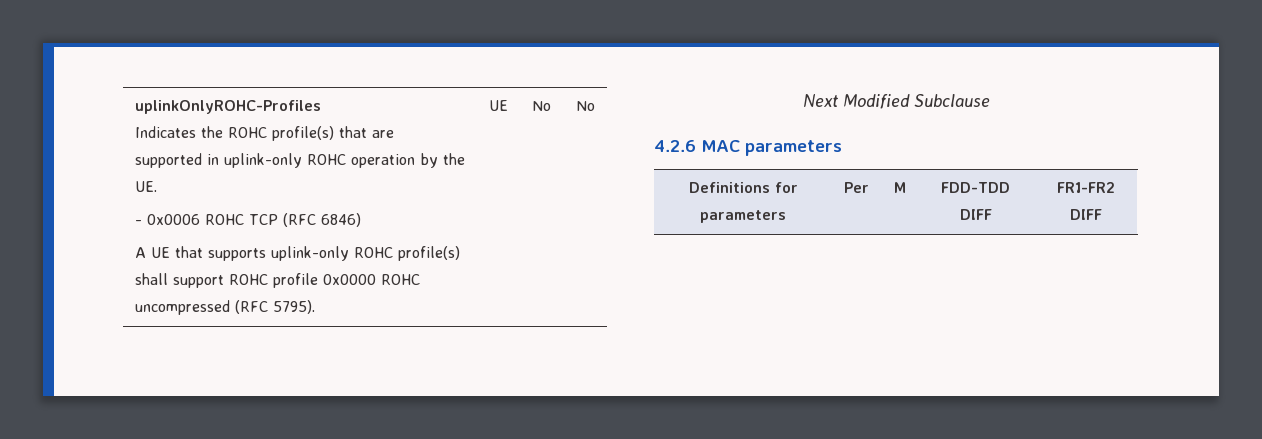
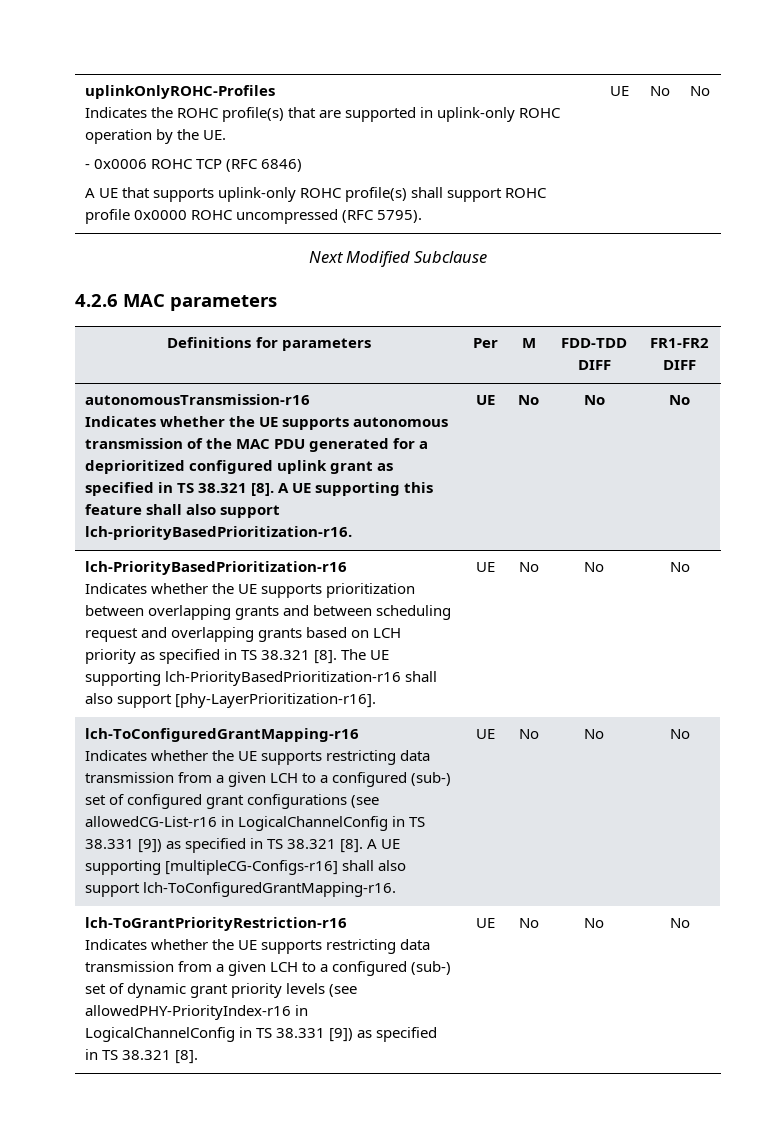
+ autonomousTransmission-r16
+ Indicates whether the UE supports autonomous transmission of the MAC PDU generated for a deprioritized configured uplink grant as specified in TS 38.321 [8]. A UE supporting this feature shall also support lch-priorityBasedPrioritization-r16. | UE | No | No | No
+ lch-PriorityBasedPrioritization-r16
+ Indicates whether the UE supports prioritization between overlapping grants and between scheduling request and overlapping grants based on LCH priority as specified in TS 38.321 [8]. The UE supporting lch-PriorityBasedPrioritization-r16 shall also support [phy-LayerPrioritization-r16]. | UE | No | No | No
+ lch-ToConfiguredGrantMapping-r16
+ Indicates whether the UE supports restricting data transmission from a given LCH to a configured (sub-) set of configured grant configurations (see allowedCG-List-r16 in LogicalChannelConfig in TS 38.331 [9]) as specified in TS 38.321 [8]. A UE supporting [multipleCG-Configs-r16] shall also support lch-ToConfiguredGrantMapping-r16. | UE | No | No | No
+ lch-ToGrantPriorityRestriction-r16
+ Indicates whether the UE supports restricting data transmission from a given LCH to a configured (sub-) set of dynamic grant priority levels (see allowedPHY-PriorityIndex-r16 in LogicalChannelConfig in TS 38.331 [9]) as specified in TS 38.321 [8]. | UE | No | No | No

